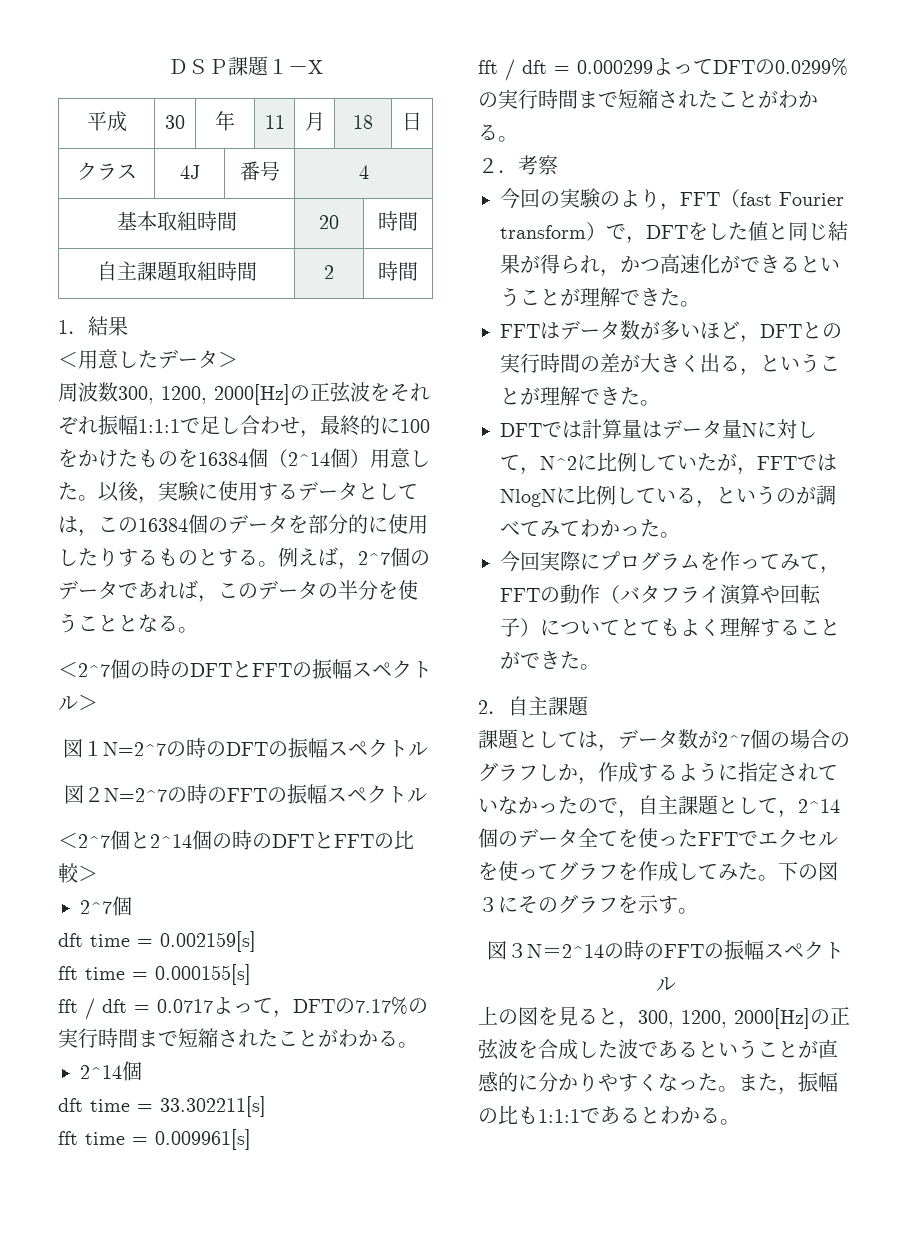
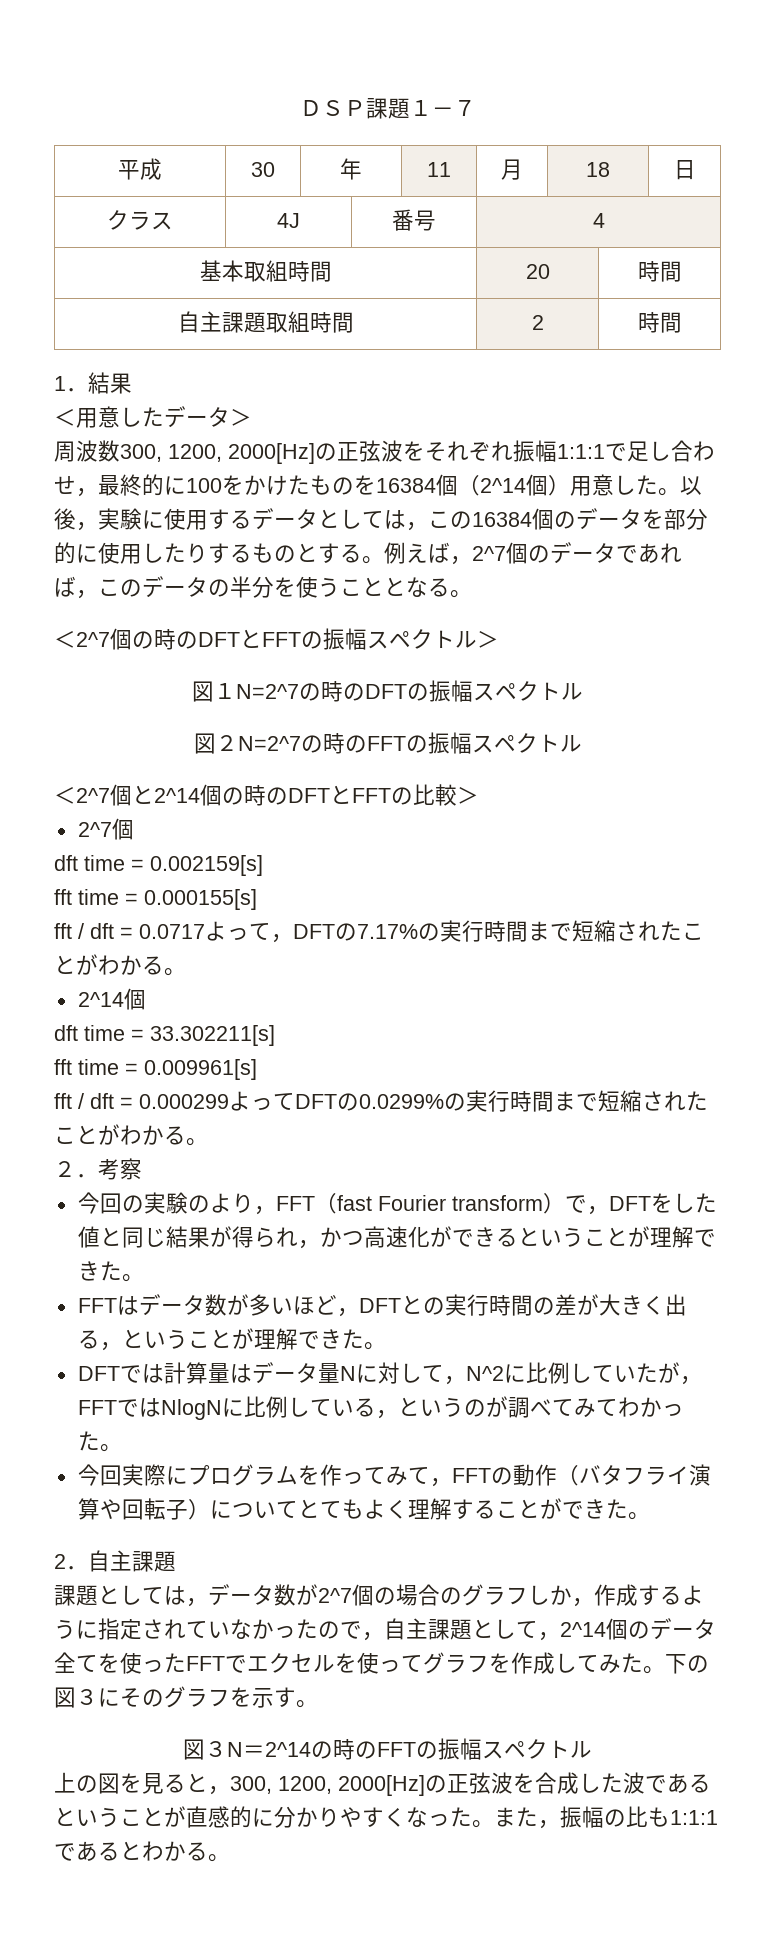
- ＤＳＰ課題１－X
+ ＤＳＰ課題１－７

